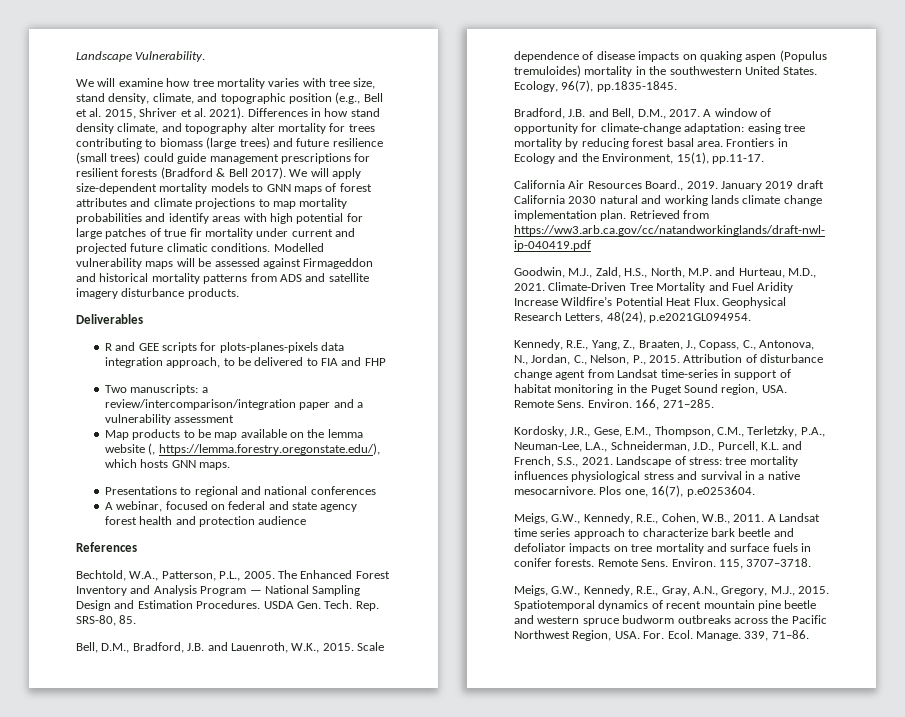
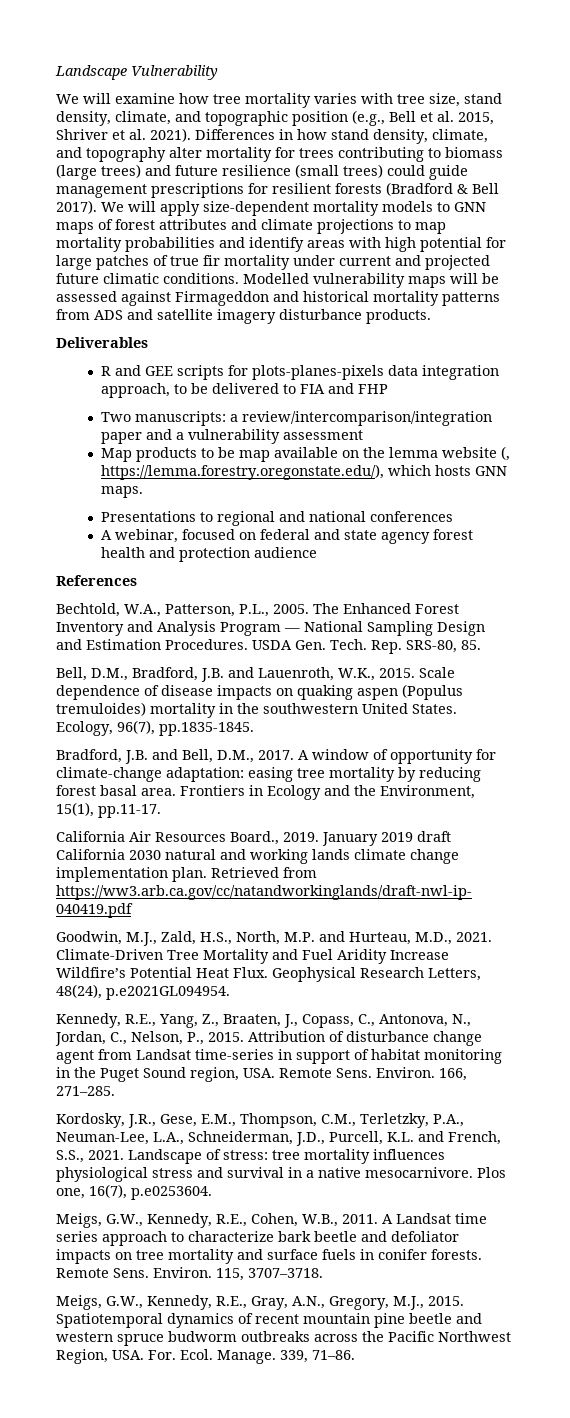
- Landscape Vulnerability.
+ Landscape Vulnerability
- Differences in how stand density climate, and topography alter mortality for trees contributing to biomass (large trees) and future resilience (small trees) could guide management prescriptions for resilient forests (Bradford & Bell 2017).
+ Differences in how stand density, climate, and topography alter mortality for trees contributing to biomass (large trees) and future resilience (small trees) could guide management prescriptions for resilient forests (Bradford & Bell 2017).

